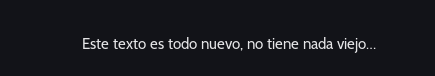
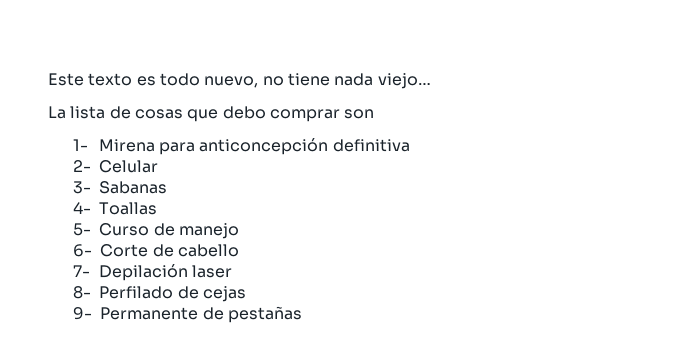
+ La lista de cosas que debo comprar son
+ 1- Mirena para anticoncepción definitiva
+ 2- Celular
+ 3- Sabanas
+ 4- Toallas
+ 5- Curso de manejo
+ 6- Corte de cabello
+ 7- Depilación laser
+ 8- Perfilado de cejas
+ 9- Permanente de pestañas

